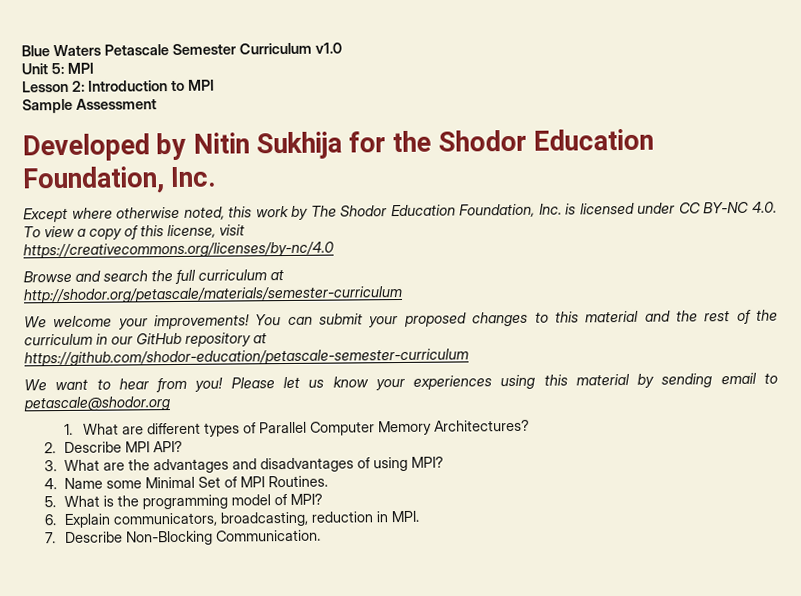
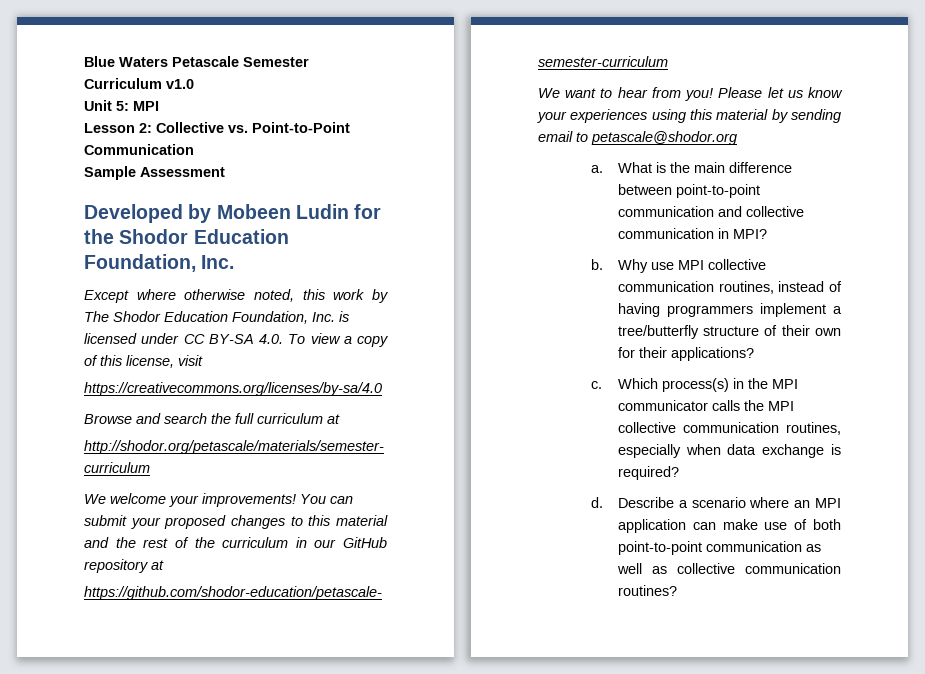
- Lesson 2: Introduction to MPI
+ Lesson 2: Collective vs. Point-to-Point Communication
- Developed by Nitin Sukhija for the Shodor Education Foundation, Inc.
+ Developed by Mobeen Ludin for the Shodor Education Foundation, Inc.
- Except where otherwise noted, this work by The Shodor Education Foundation, Inc. is licensed under CC BY-NC 4.0. To view a copy of this license, visit
+ Except where otherwise noted, this work by The Shodor Education Foundation, Inc. is licensed under CC BY-SA 4.0. To view a copy of this license, visit
- https://creativecommons.org/licenses/by-nc/4.0
+ https://creativecommons.org/licenses/by-sa/4.0
- 1. What are different types of Parallel Computer Memory Architectures?
- 2. Describe MPI API?
- 3. What are the advantages and disadvantages of using MPI?
- 4. Name some Minimal Set of MPI Routines.
- 5. What is the programming model of MPI?
- 6. Explain communicators, broadcasting, reduction in MPI.
- 7. Describe Non-Blocking Communication.
+ a. What is the main difference between point-to-point communication and collective communication in MPI?
+ b. Why use MPI collective communication routines, instead of having programmers implement a tree/butterfly structure of their own for their applications?
+ c. Which process(s) in the MPI communicator calls the MPI collective communication routines, especially when data exchange is required?
+ d. Describe a scenario where an MPI application can make use of both point-to-point communication as well as collective communication routines?

